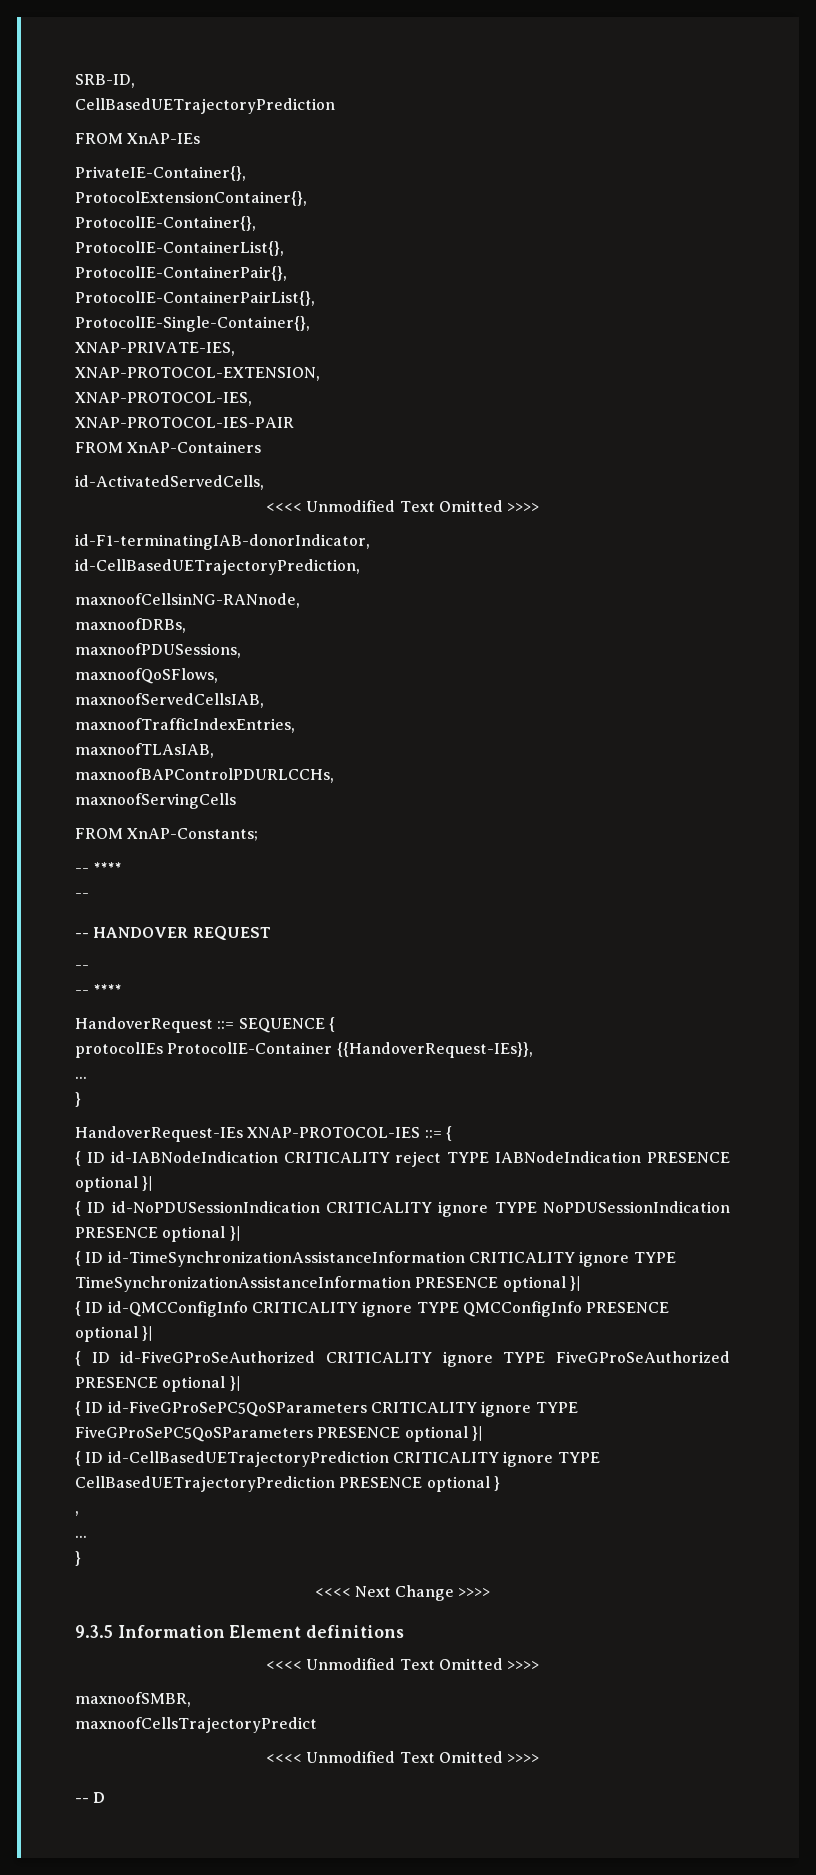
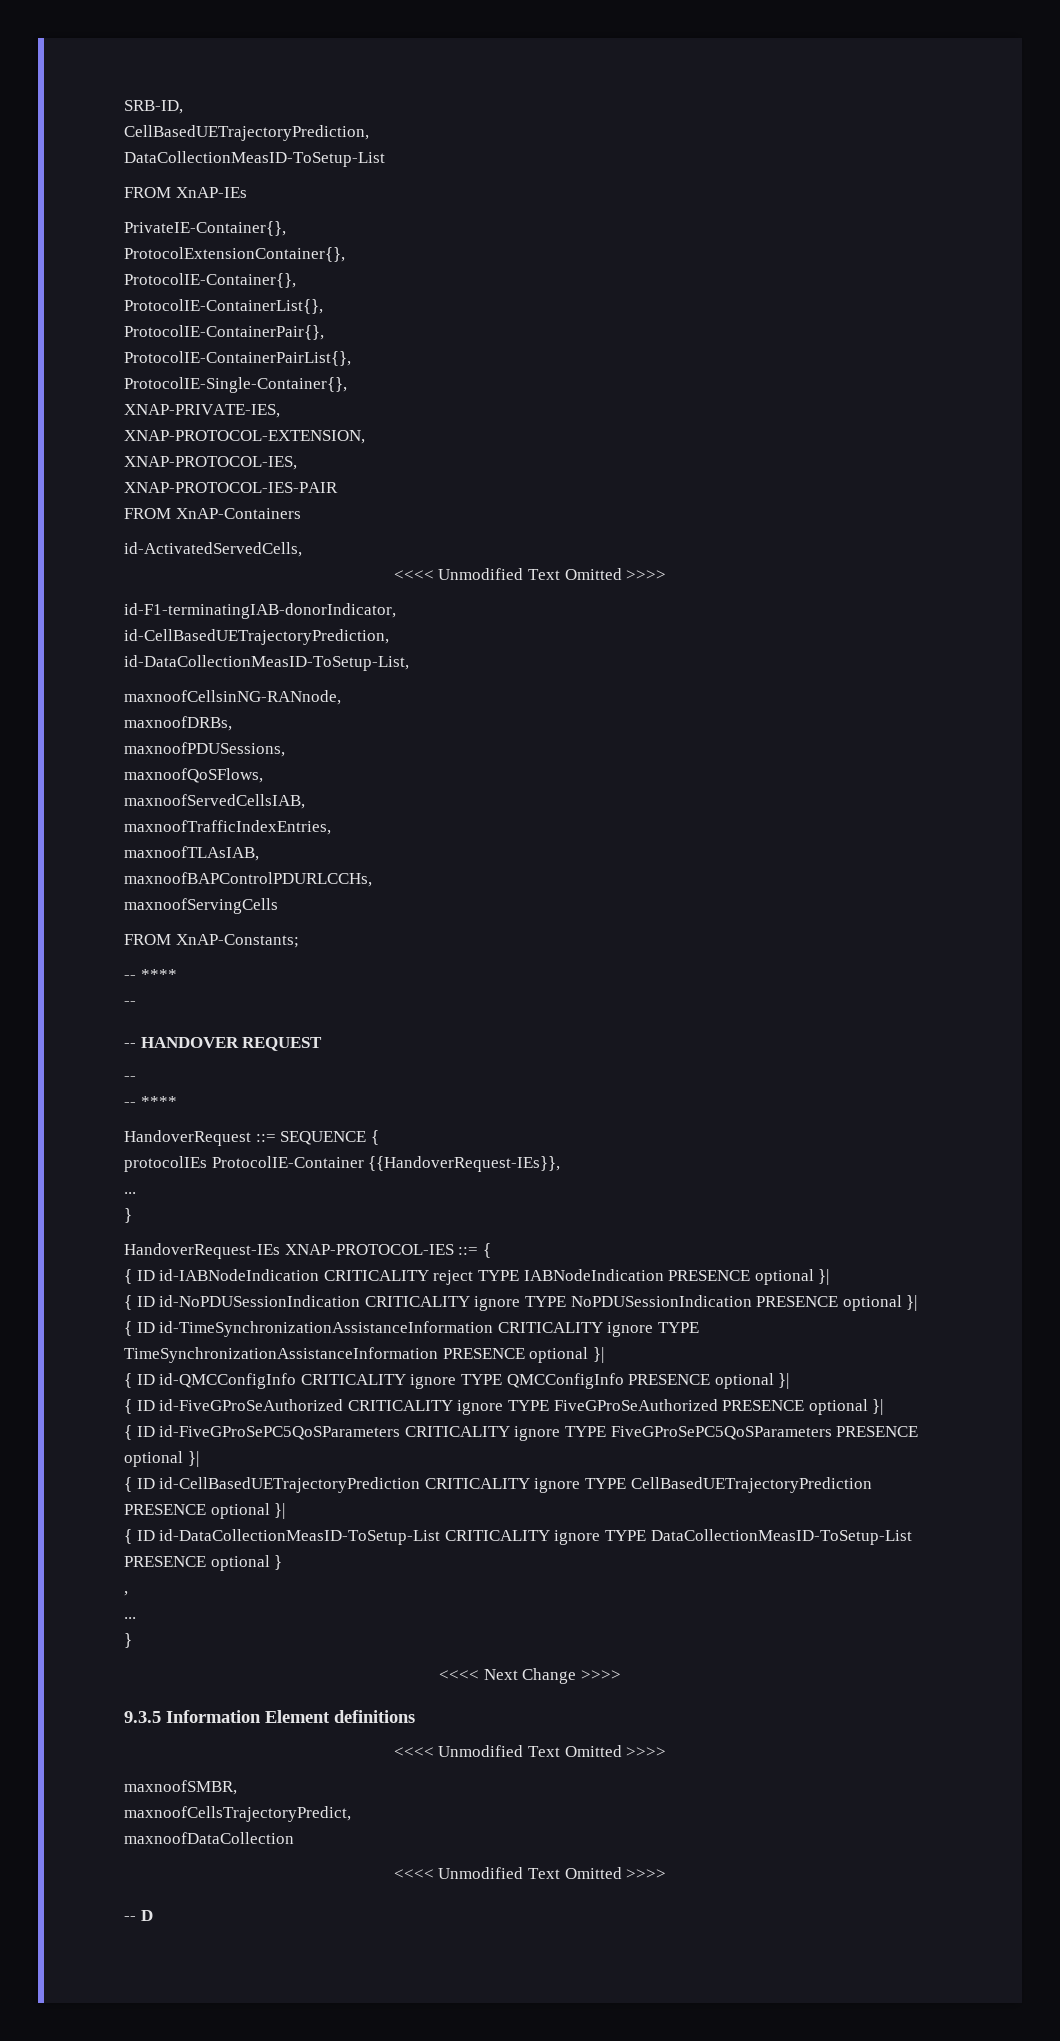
  SRB-ID,
- CellBasedUETrajectoryPrediction
+ CellBasedUETrajectoryPrediction,
+ DataCollectionMeasID-ToSetup-List
+ id-DataCollectionMeasID-ToSetup-List,
- { ID id-CellBasedUETrajectoryPrediction CRITICALITY ignore TYPE CellBasedUETrajectoryPrediction PRESENCE optional }
+ { ID id-CellBasedUETrajectoryPrediction CRITICALITY ignore TYPE CellBasedUETrajectoryPrediction PRESENCE optional }|
+ { ID id-DataCollectionMeasID-ToSetup-List CRITICALITY ignore TYPE DataCollectionMeasID-ToSetup-List PRESENCE optional }
- maxnoofCellsTrajectoryPredict
+ maxnoofCellsTrajectoryPredict,
+ maxnoofDataCollection

